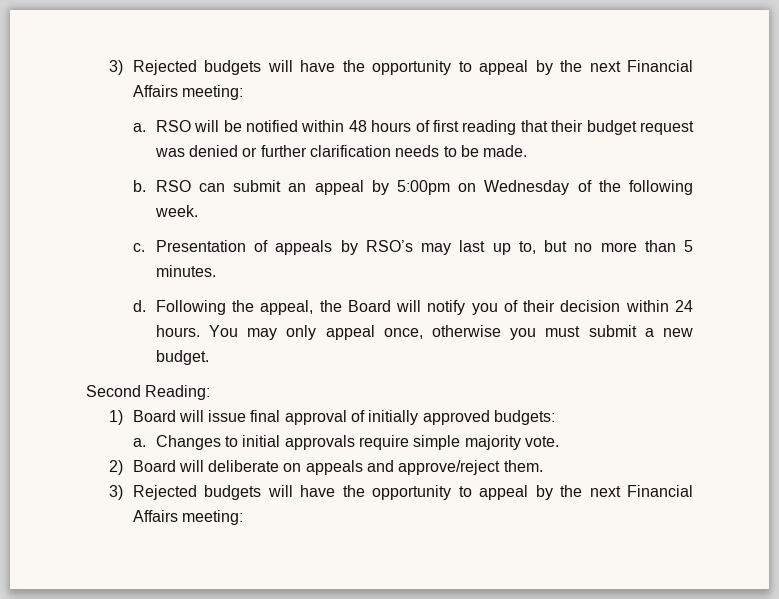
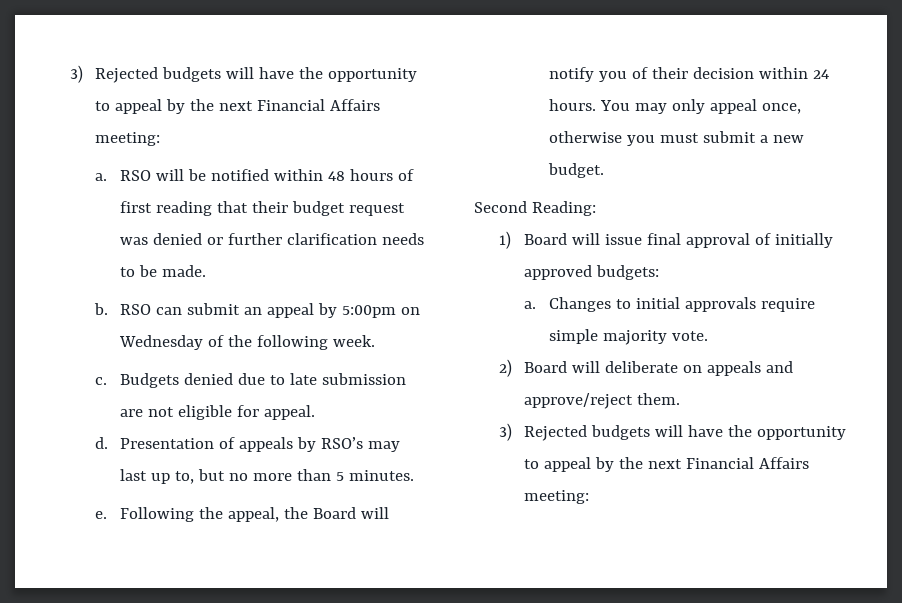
+ Budgets denied due to late submission are not eligible for appeal.
+ d.
- d.
+ e.

